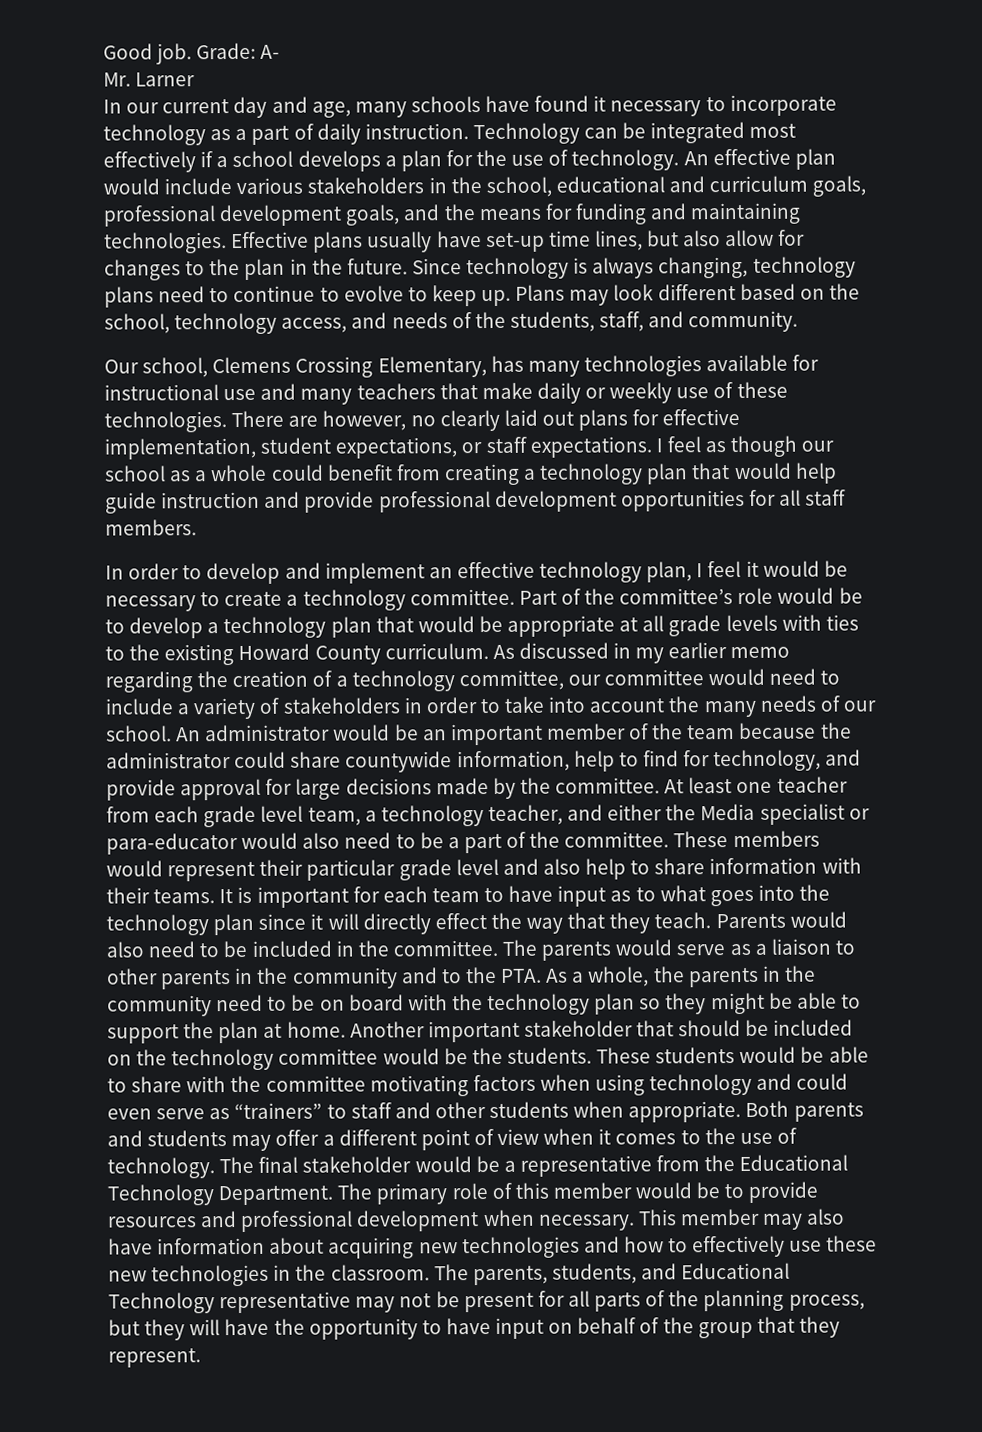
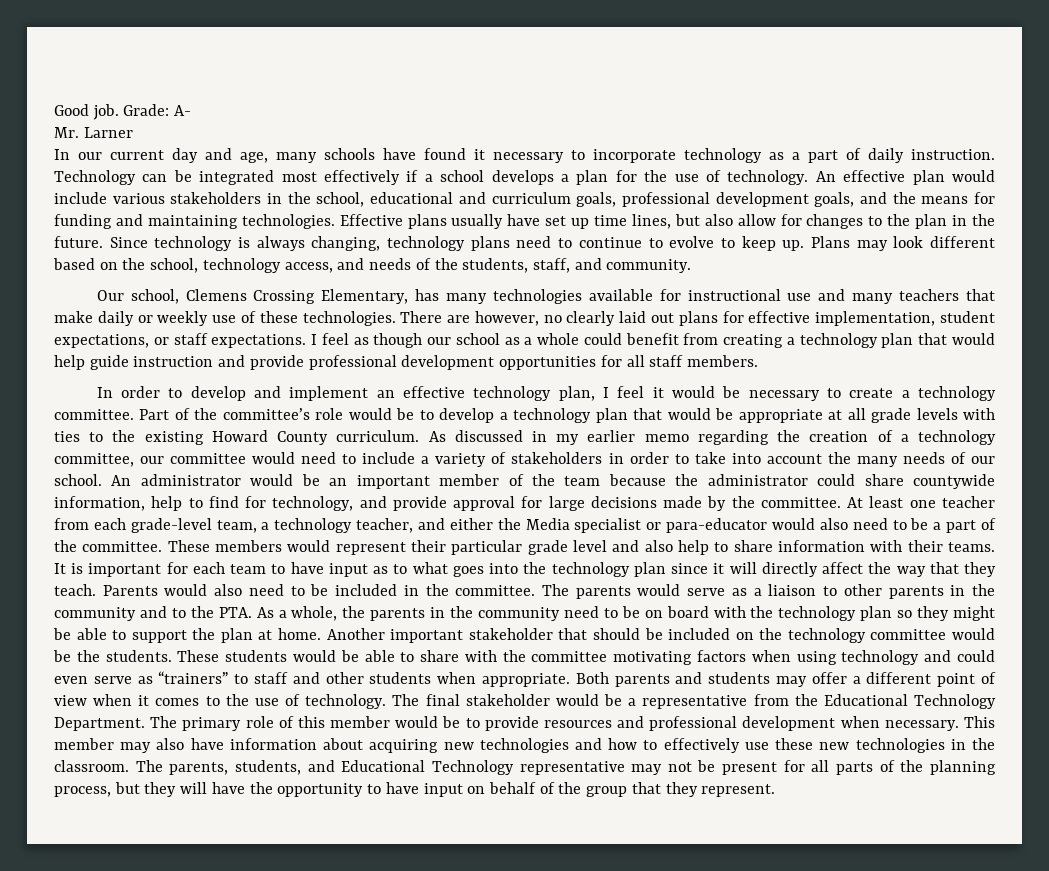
- Effective plans usually have set-up time lines, but also allow for changes to the plan in the future.
+ Effective plans usually have set up time lines, but also allow for changes to the plan in the future.
- At least one teacher from each grade level team, a technology teacher, and either the Media specialist or para-educator would also need to be a part of the committee.
+ At least one teacher from each grade-level team, a technology teacher, and either the Media specialist or para-educator would also need to be a part of the committee.
- It is important for each team to have input as to what goes into the technology plan since it will directly effect the way that they teach.
+ It is important for each team to have input as to what goes into the technology plan since it will directly affect the way that they teach.

